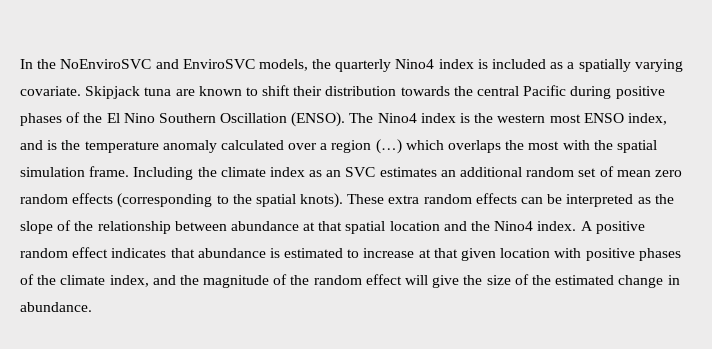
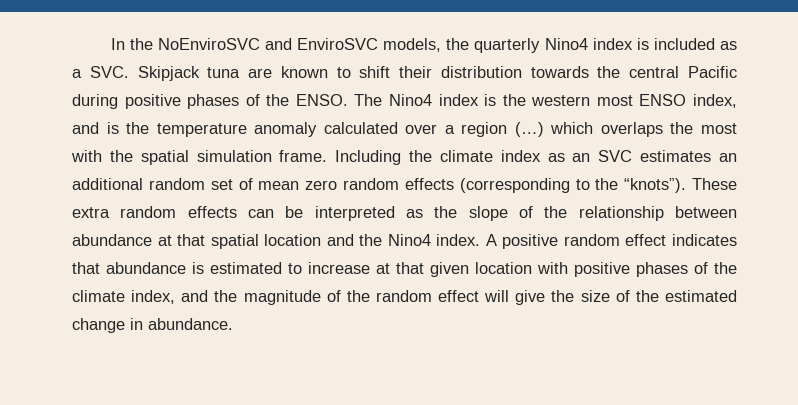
- In the NoEnviroSVC and EnviroSVC models, the quarterly Nino4 index is included as a spatially varying covariate. Skipjack tuna are known to shift their distribution towards the central Pacific during positive phases of the El Nino Southern Oscillation (ENSO).
+ In the NoEnviroSVC and EnviroSVC models, the quarterly Nino4 index is included as a SVC. Skipjack tuna are known to shift their distribution towards the central Pacific during positive phases of the ENSO.
- Including the climate index as an SVC estimates an additional random set of mean zero random effects (corresponding to the spatial knots).
+ Including the climate index as an SVC estimates an additional random set of mean zero random effects (corresponding to the “knots”).

